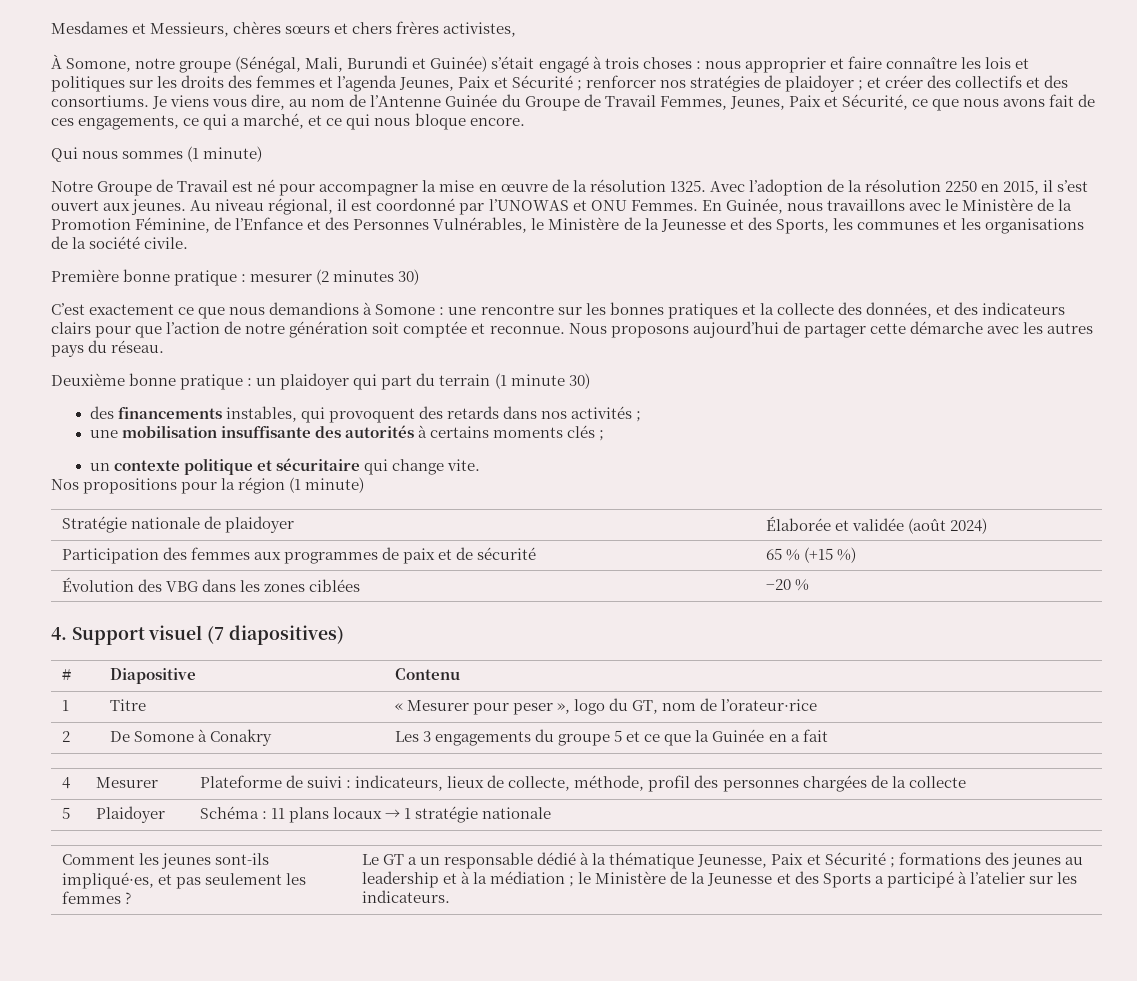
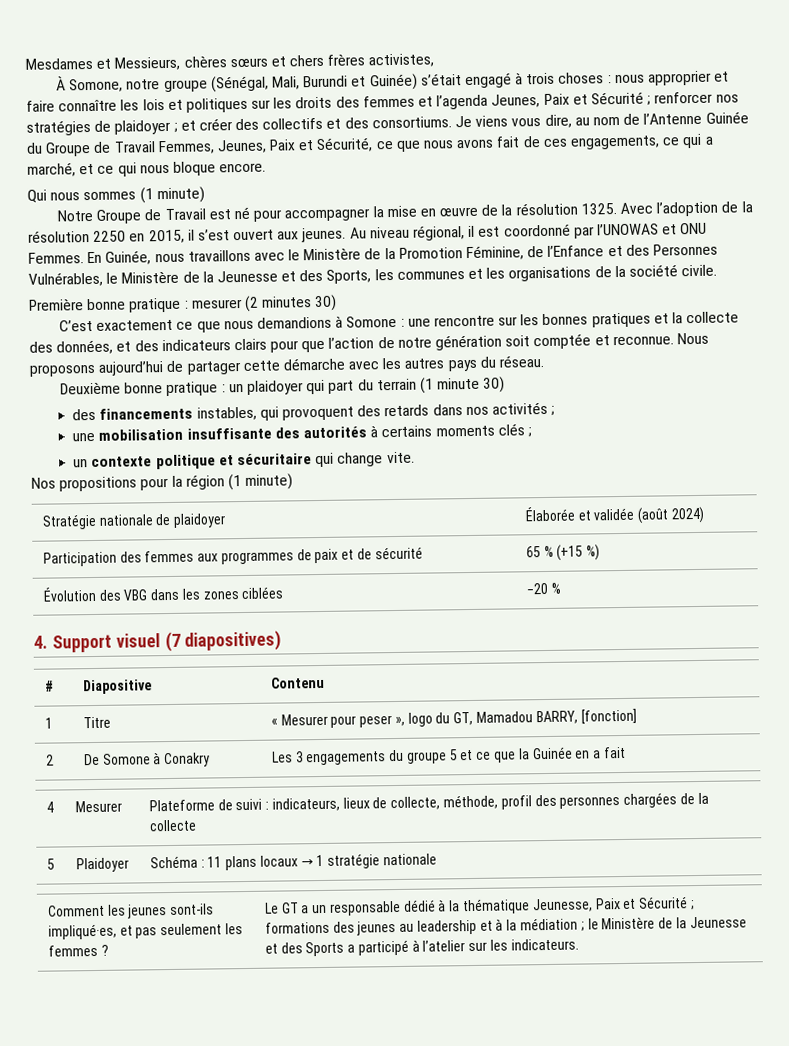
- 1 | Titre | « Mesurer pour peser », logo du GT, nom de l’orateur·rice
+ 1 | Titre | « Mesurer pour peser », logo du GT, Mamadou BARRY, [fonction]

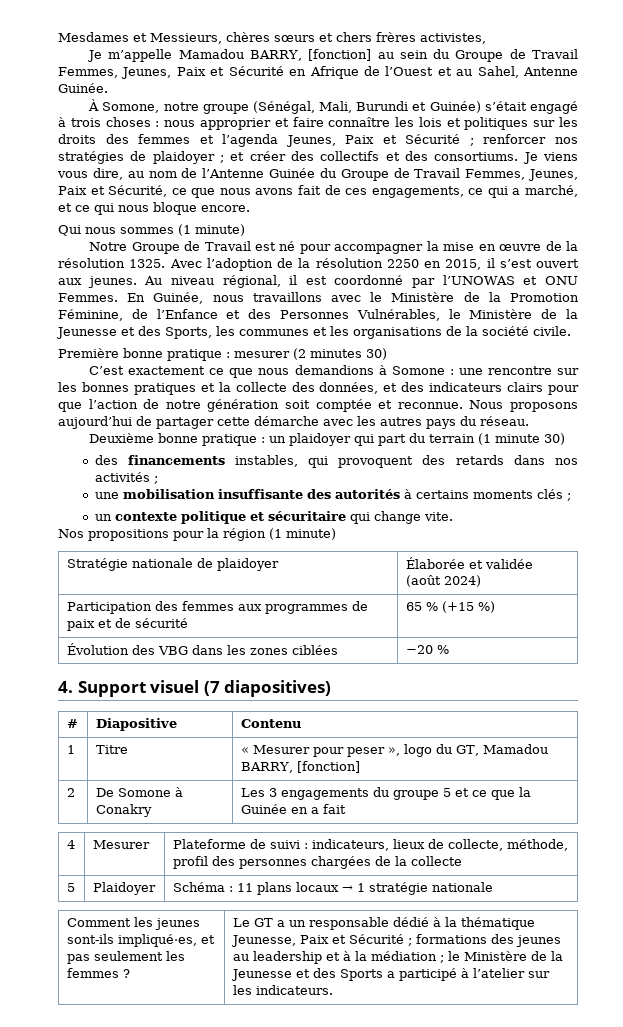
+ Je m’appelle Mamadou BARRY, [fonction] au sein du Groupe de Travail Femmes, Jeunes, Paix et Sécurité en Afrique de l’Ouest et au Sahel, Antenne Guinée.

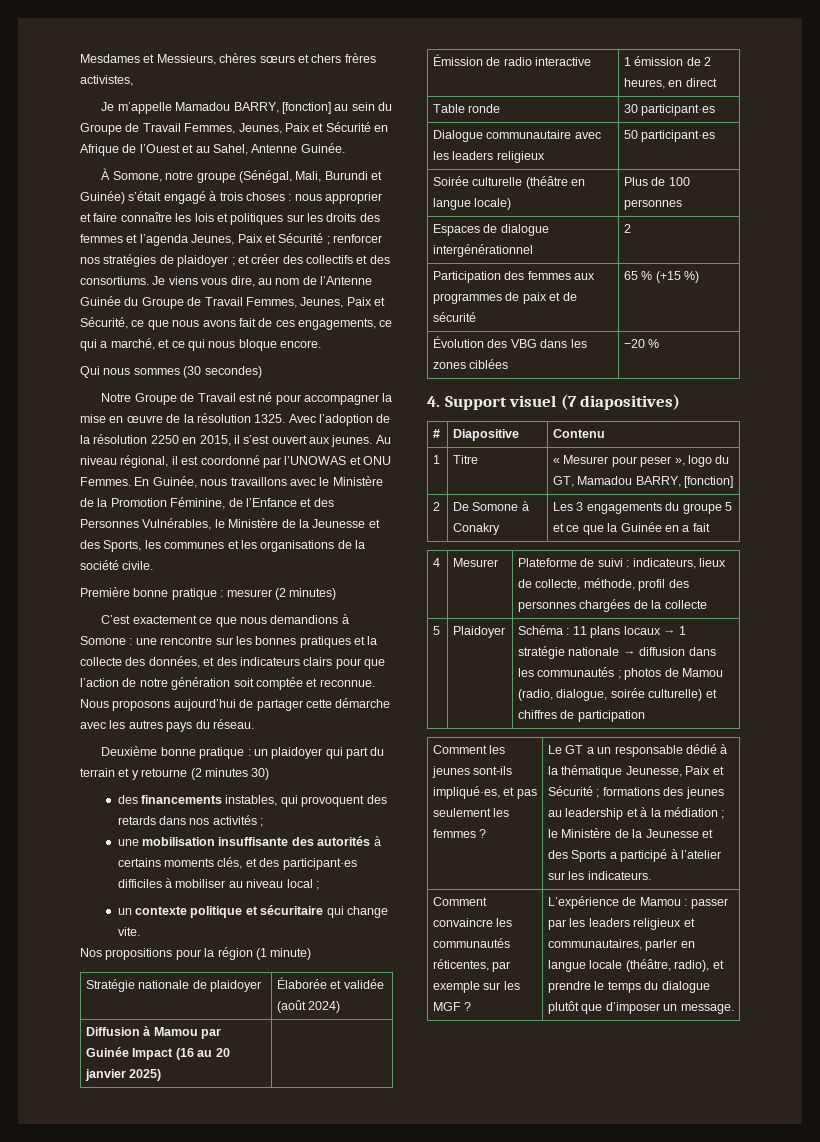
- Qui nous sommes (1 minute)
+ Qui nous sommes (30 secondes)
- Première bonne pratique : mesurer (2 minutes 30)
+ Première bonne pratique : mesurer (2 minutes)
- Deuxième bonne pratique : un plaidoyer qui part du terrain (1 minute 30)
+ Deuxième bonne pratique : un plaidoyer qui part du terrain et y retourne (2 minutes 30)
- une mobilisation insuffisante des autorités à certains moments clés ;
+ une mobilisation insuffisante des autorités à certains moments clés, et des participant·es difficiles à mobiliser au niveau local ;
+ Diffusion à Mamou par Guinée Impact (16 au 20 janvier 2025) |
+ Émission de radio interactive | 1 émission de 2 heures, en direct
+ Table ronde | 30 participant·es
+ Dialogue communautaire avec les leaders religieux | 50 participant·es
+ Soirée culturelle (théâtre en langue locale) | Plus de 100 personnes
+ Espaces de dialogue intergénérationnel | 2
- 5 | Plaidoyer | Schéma : 11 plans locaux → 1 stratégie nationale
+ 5 | Plaidoyer | Schéma : 11 plans locaux → 1 stratégie nationale → diffusion dans les communautés ; photos de Mamou (radio, dialogue, soirée culturelle) et chiffres de participation
+ Comment convaincre les communautés réticentes, par exemple sur les MGF ? | L’expérience de Mamou : passer par les leaders religieux et communautaires, parler en langue locale (théâtre, radio), et prendre le temps du dialogue plutôt que d’imposer un message.

